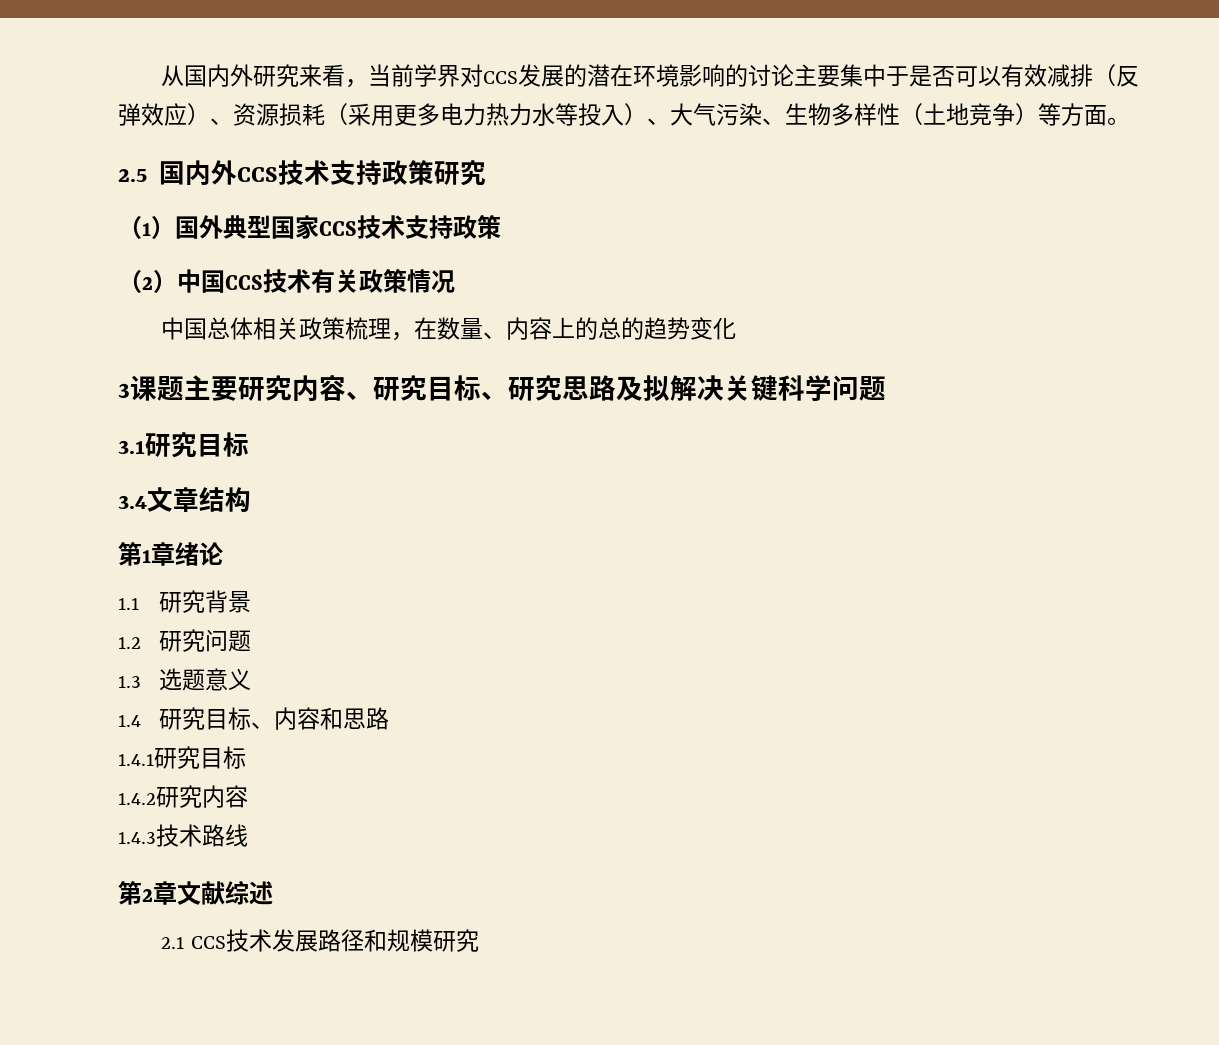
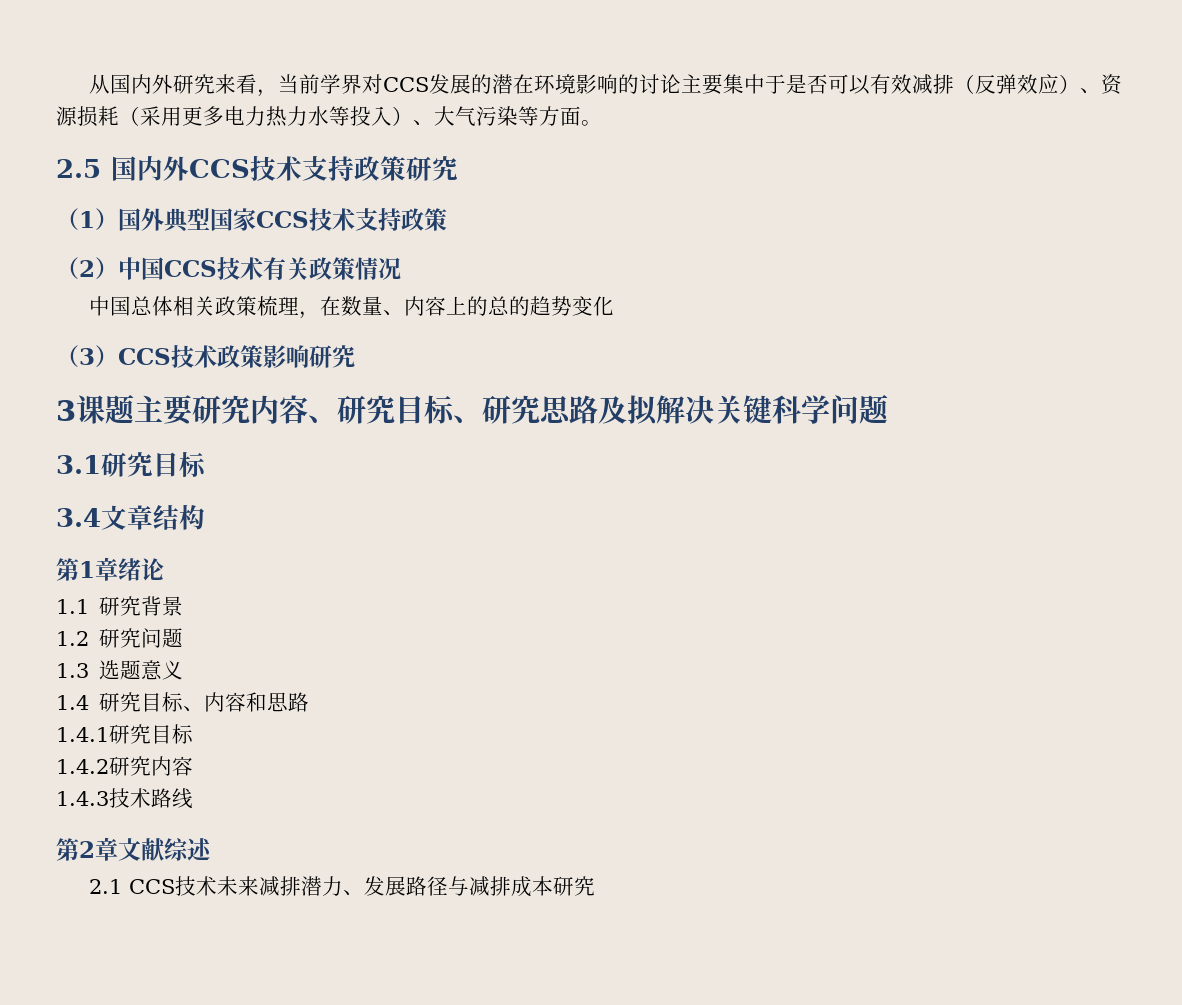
- 从国内外研究来看，当前学界对CCS发展的潜在环境影响的讨论主要集中于是否可以有效减排（反弹效应）、资源损耗（采用更多电力热力水等投入）、大气污染、生物多样性（土地竞争）等方面。
+ 从国内外研究来看，当前学界对CCS发展的潜在环境影响的讨论主要集中于是否可以有效减排（反弹效应）、资源损耗（采用更多电力热力水等投入）、大气污染等方面。
+ （3）CCS技术政策影响研究
- 2.1 CCS技术发展路径和规模研究
+ 2.1 CCS技术未来减排潜力、发展路径与减排成本研究

